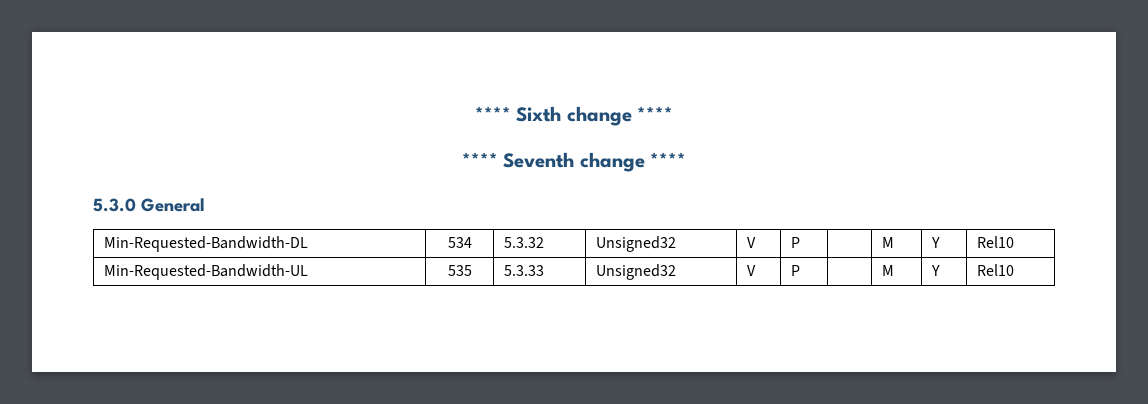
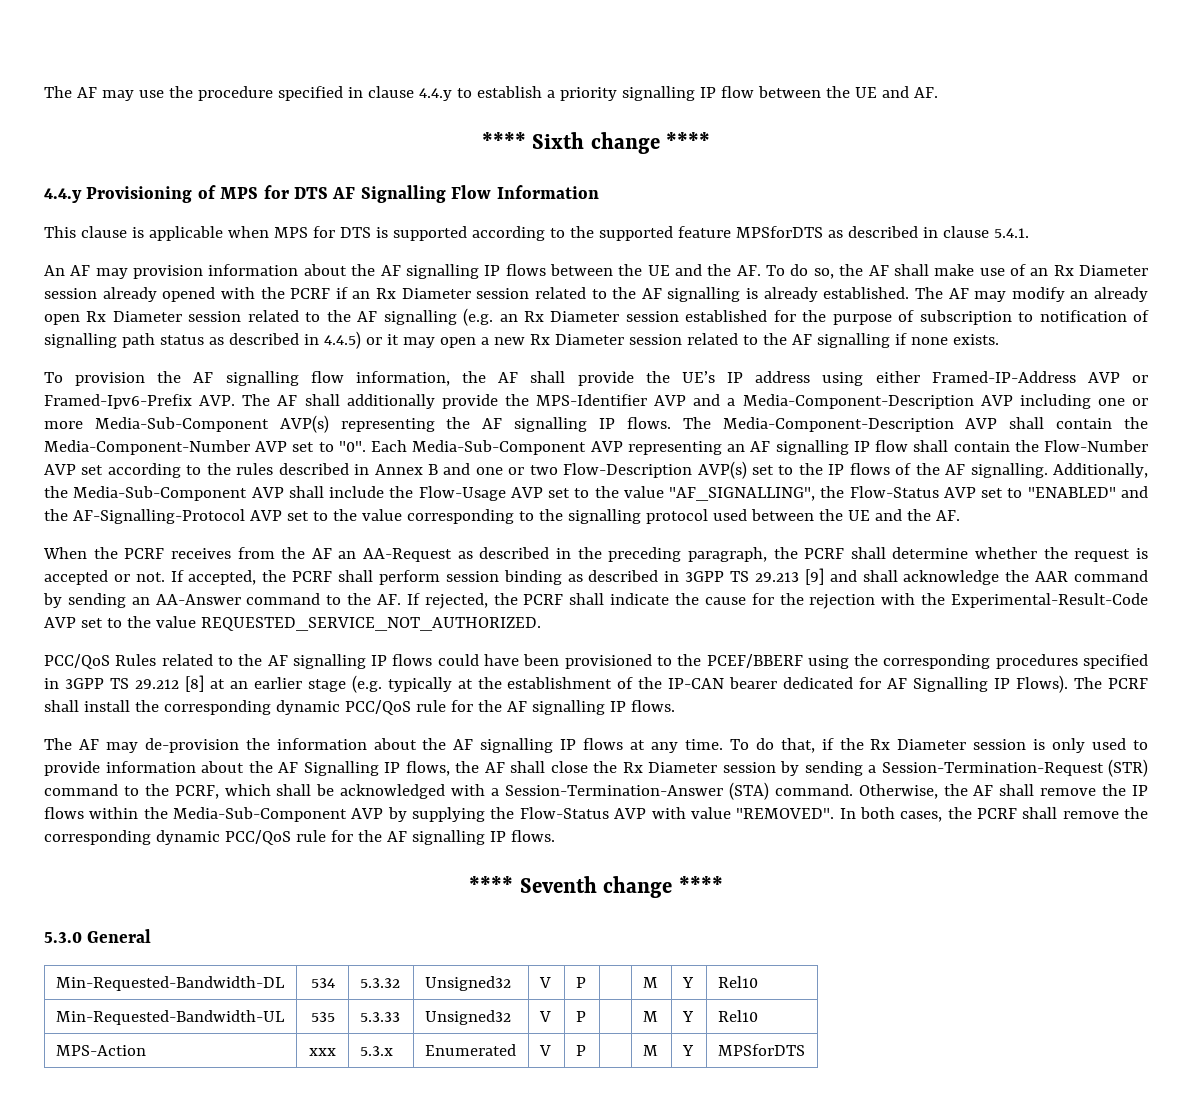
+ The AF may use the procedure specified in clause 4.4.y to establish a priority signalling IP flow between the UE and AF.
  **** Sixth change ****
+ 4.4.y Provisioning of MPS for DTS AF Signalling Flow Information
+ This clause is applicable when MPS for DTS is supported according to the supported feature MPSforDTS as described in clause 5.4.1.
+ An AF may provision information about the AF signalling IP flows between the UE and the AF. To do so, the AF shall make use of an Rx Diameter session already opened with the PCRF if an Rx Diameter session related to the AF signalling is already established. The AF may modify an already open Rx Diameter session related to the AF signalling (e.g. an Rx Diameter session established for the purpose of subscription to notification of signalling path status as described in 4.4.5) or it may open a new Rx Diameter session related to the AF signalling if none exists.
+ To provision the AF signalling flow information, the AF shall provide the UE’s IP address using either Framed-IP-Address AVP or Framed-Ipv6-Prefix AVP. The AF shall additionally provide the MPS-Identifier AVP and a Media-Component-Description AVP including one or more Media-Sub-Component AVP(s) representing the AF signalling IP flows. The Media-Component-Description AVP shall contain the Media-Component-Number AVP set to "0". Each Media-Sub-Component AVP representing an AF signalling IP flow shall contain the Flow-Number AVP set according to the rules described in Annex B and one or two Flow-Description AVP(s) set to the IP flows of the AF signalling. Additionally, the Media-Sub-Component AVP shall include the Flow-Usage AVP set to the value "AF_SIGNALLING", the Flow-Status AVP set to "ENABLED" and the AF-Signalling-Protocol AVP set to the value corresponding to the signalling protocol used between the UE and the AF.
+ When the PCRF receives from the AF an AA-Request as described in the preceding paragraph, the PCRF shall determine whether the request is accepted or not. If accepted, the PCRF shall perform session binding as described in 3GPP TS 29.213 [9] and shall acknowledge the AAR command by sending an AA-Answer command to the AF. If rejected, the PCRF shall indicate the cause for the rejection with the Experimental-Result-Code AVP set to the value REQUESTED_SERVICE_NOT_AUTHORIZED.
+ PCC/QoS Rules related to the AF signalling IP flows could have been provisioned to the PCEF/BBERF using the corresponding procedures specified in 3GPP TS 29.212 [8] at an earlier stage (e.g. typically at the establishment of the IP-CAN bearer dedicated for AF Signalling IP Flows). The PCRF shall install the corresponding dynamic PCC/QoS rule for the AF signalling IP flows.
+ The AF may de-provision the information about the AF signalling IP flows at any time. To do that, if the Rx Diameter session is only used to provide information about the AF Signalling IP flows, the AF shall close the Rx Diameter session by sending a Session-Termination-Request (STR) command to the PCRF, which shall be acknowledged with a Session-Termination-Answer (STA) command. Otherwise, the AF shall remove the IP flows within the Media-Sub-Component AVP by supplying the Flow-Status AVP with value "REMOVED". In both cases, the PCRF shall remove the corresponding dynamic PCC/QoS rule for the AF signalling IP flows.
+ MPS-Action | xxx | 5.3.x | Enumerated | V | P | | M | Y | MPSforDTS

